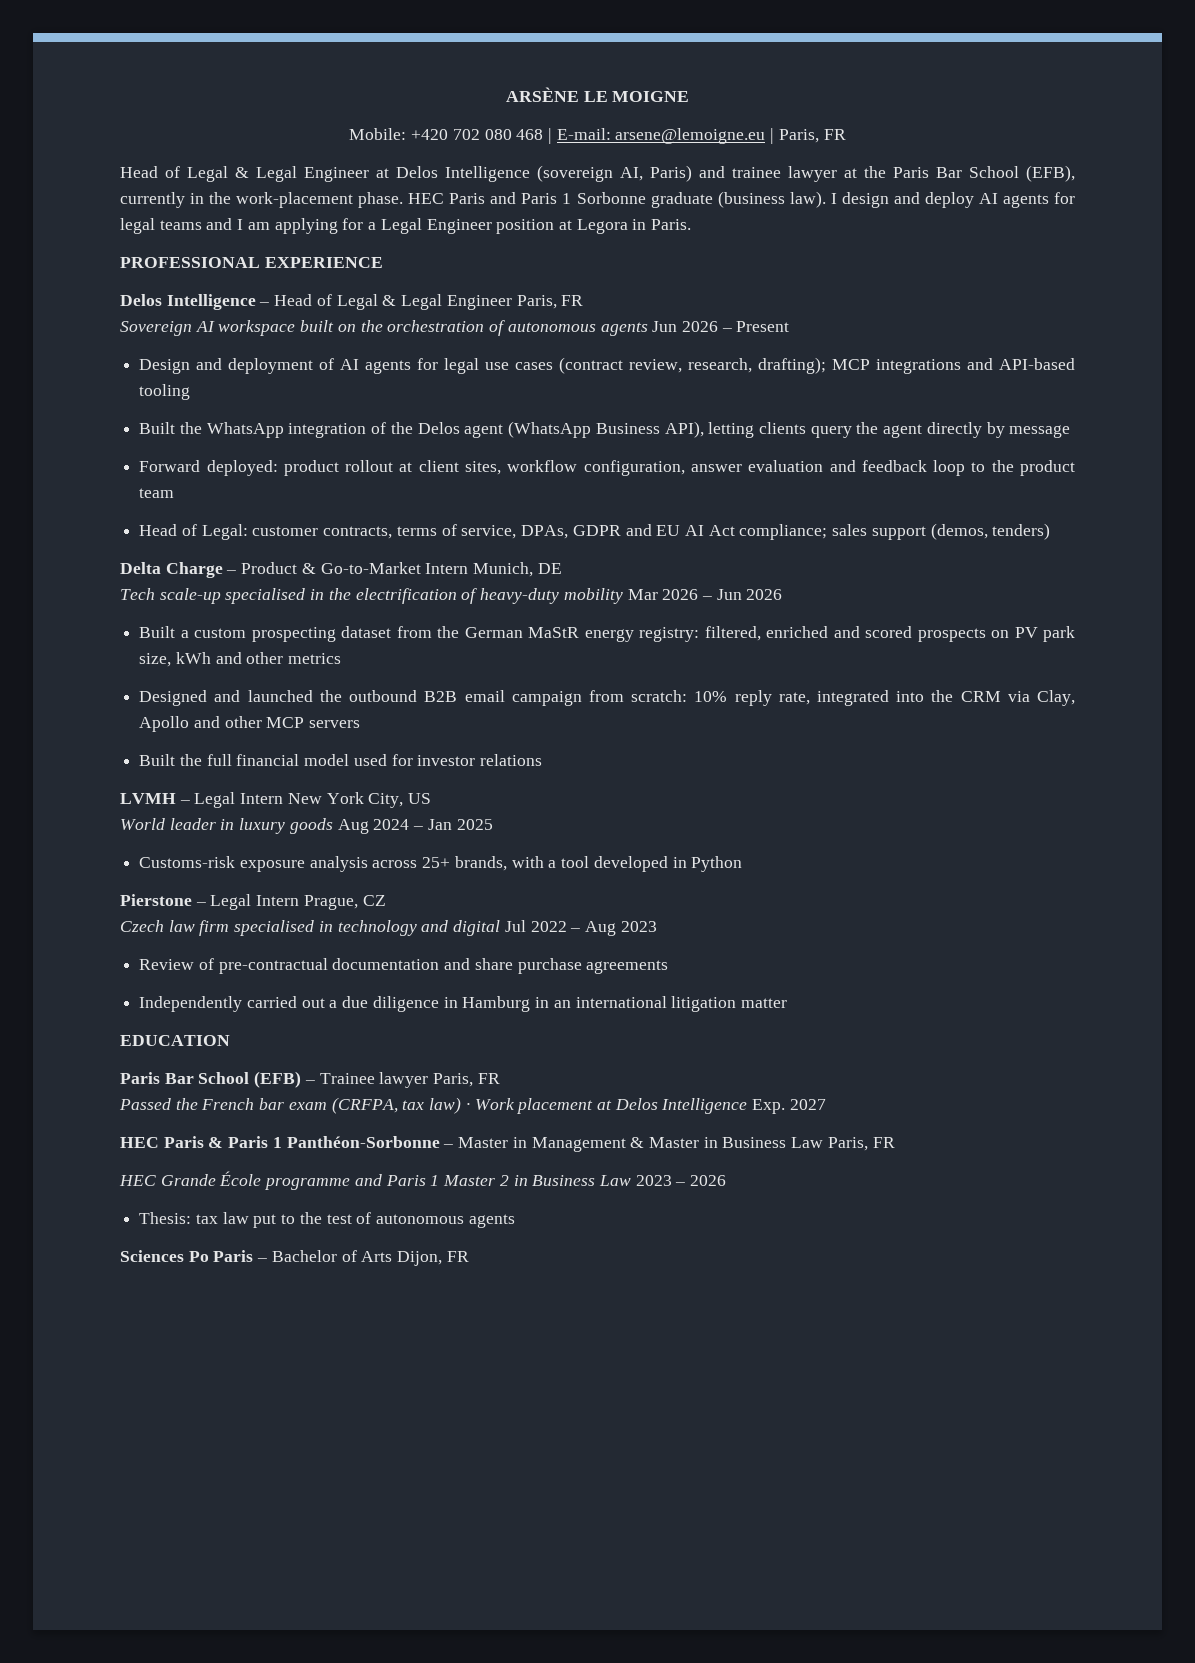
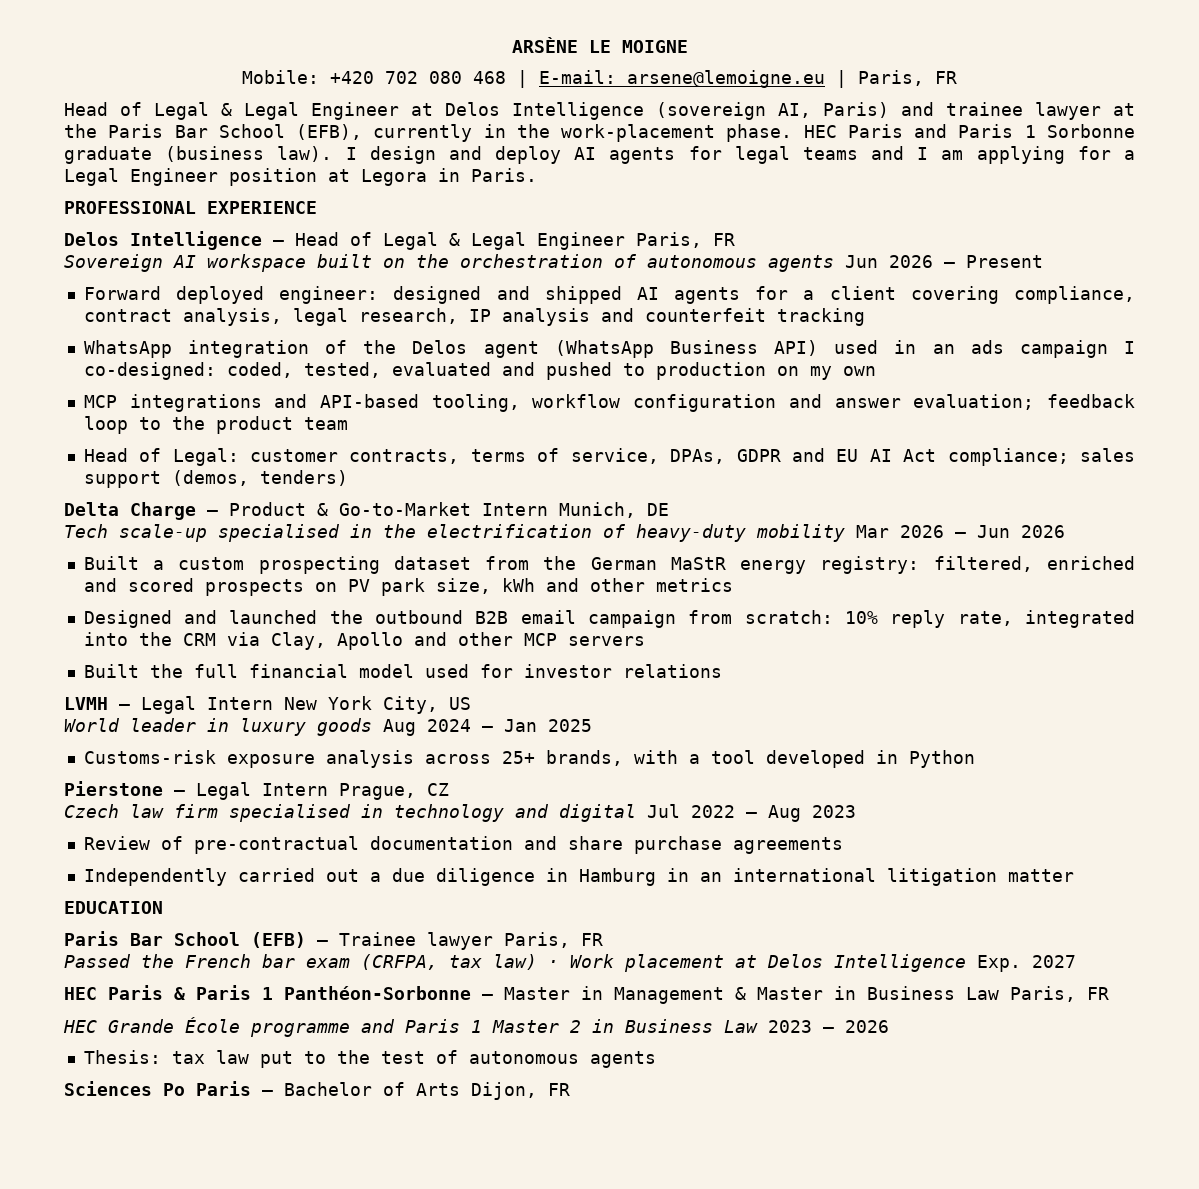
- Design and deployment of AI agents for legal use cases (contract review, research, drafting); MCP integrations and API-based tooling
- Built the WhatsApp integration of the Delos agent (WhatsApp Business API), letting clients query the agent directly by message
- Forward deployed: product rollout at client sites, workflow configuration, answer evaluation and feedback loop to the product team
+ Forward deployed engineer: designed and shipped AI agents for a client covering compliance, contract analysis, legal research, IP analysis and counterfeit tracking
+ WhatsApp integration of the Delos agent (WhatsApp Business API) used in an ads campaign I co-designed: coded, tested, evaluated and pushed to production on my own
+ MCP integrations and API-based tooling, workflow configuration and answer evaluation; feedback loop to the product team

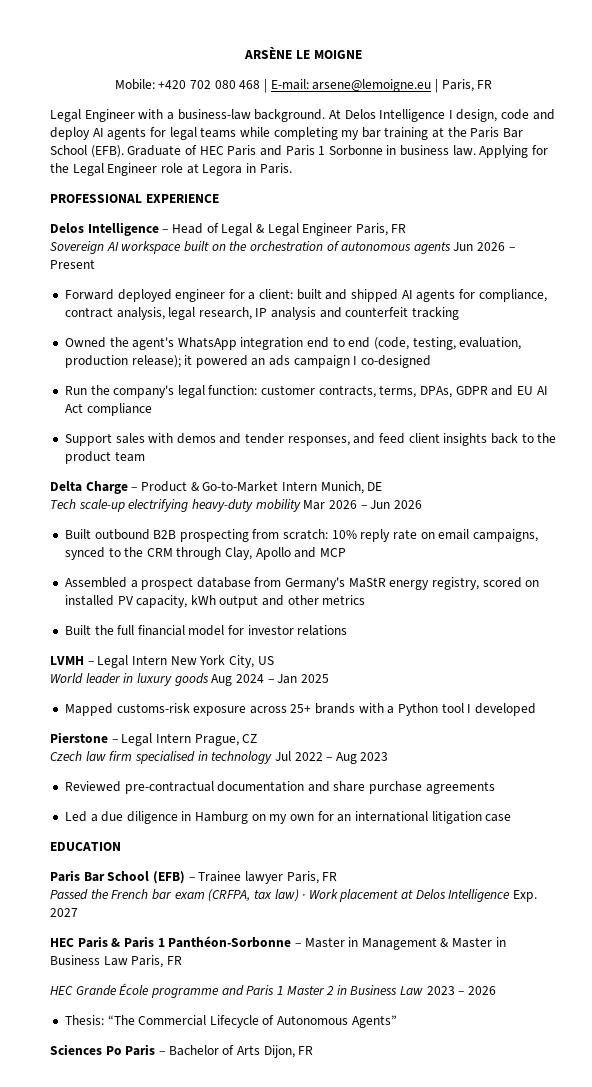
- Head of Legal & Legal Engineer at Delos Intelligence (sovereign AI, Paris) and trainee lawyer at the Paris Bar School (EFB), currently in the work-placement phase. HEC Paris and Paris 1 Sorbonne graduate (business law). I design and deploy AI agents for legal teams and I am applying for a Legal Engineer position at Legora in Paris.
+ Legal Engineer with a business-law background. At Delos Intelligence I design, code and deploy AI agents for legal teams while completing my bar training at the Paris Bar School (EFB). Graduate of HEC Paris and Paris 1 Sorbonne in business law. Applying for the Legal Engineer role at Legora in Paris.
- Forward deployed engineer: designed and shipped AI agents for a client covering compliance, contract analysis, legal research, IP analysis and counterfeit tracking
+ Forward deployed engineer for a client: built and shipped AI agents for compliance, contract analysis, legal research, IP analysis and counterfeit tracking
- WhatsApp integration of the Delos agent (WhatsApp Business API) used in an ads campaign I co-designed: coded, tested, evaluated and pushed to production on my own
- MCP integrations and API-based tooling, workflow configuration and answer evaluation; feedback loop to the product team
- Head of Legal: customer contracts, terms of service, DPAs, GDPR and EU AI Act compliance; sales support (demos, tenders)
+ Owned the agent's WhatsApp integration end to end (code, testing, evaluation, production release); it powered an ads campaign I co-designed
+ Run the company's legal function: customer contracts, terms, DPAs, GDPR and EU AI Act compliance
+ Support sales with demos and tender responses, and feed client insights back to the product team
- Tech scale-up specialised in the electrification of heavy-duty mobility Mar 2026 – Jun 2026
+ Tech scale-up electrifying heavy-duty mobility Mar 2026 – Jun 2026
- Built a custom prospecting dataset from the German MaStR energy registry: filtered, enriched and scored prospects on PV park size, kWh and other metrics
- Designed and launched the outbound B2B email campaign from scratch: 10% reply rate, integrated into the CRM via Clay, Apollo and other MCP servers
+ Built outbound B2B prospecting from scratch: 10% reply rate on email campaigns, synced to the CRM through Clay, Apollo and MCP
+ Assembled a prospect database from Germany's MaStR energy registry, scored on installed PV capacity, kWh output and other metrics
- Built the full financial model used for investor relations
+ Built the full financial model for investor relations
- Customs-risk exposure analysis across 25+ brands, with a tool developed in Python
+ Mapped customs-risk exposure across 25+ brands with a Python tool I developed
- Czech law firm specialised in technology and digital Jul 2022 – Aug 2023
+ Czech law firm specialised in technology Jul 2022 – Aug 2023
- Review of pre-contractual documentation and share purchase agreements
+ Reviewed pre-contractual documentation and share purchase agreements
- Independently carried out a due diligence in Hamburg in an international litigation matter
+ Led a due diligence in Hamburg on my own for an international litigation case
- Thesis: tax law put to the test of autonomous agents
+ Thesis: “The Commercial Lifecycle of Autonomous Agents”

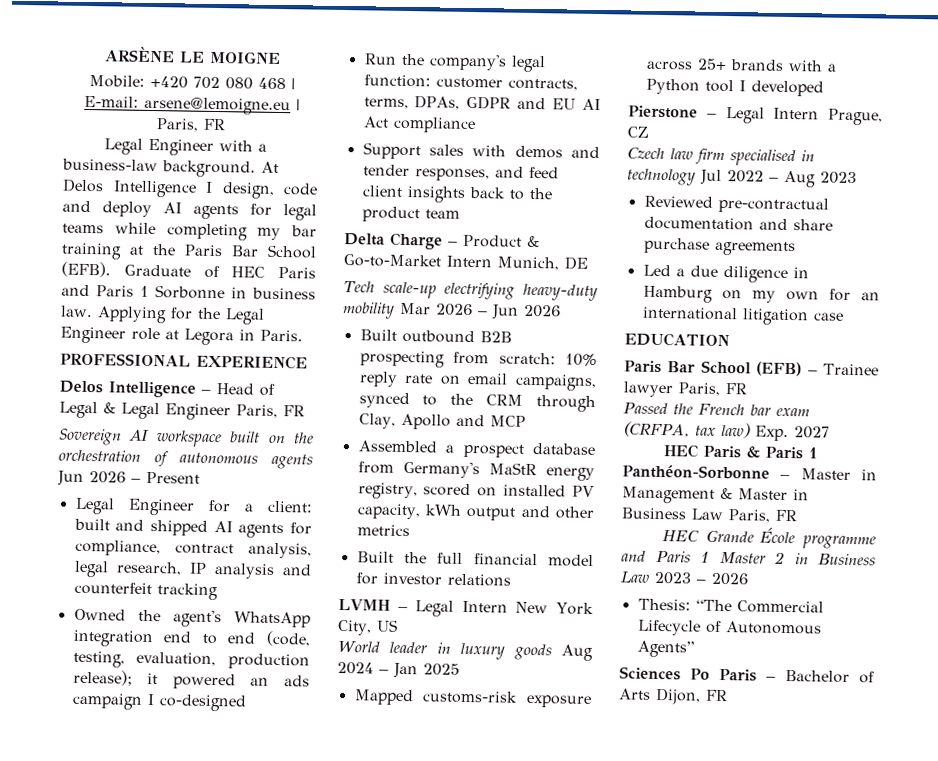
- Forward deployed engineer for a client: built and shipped AI agents for compliance, contract analysis, legal research, IP analysis and counterfeit tracking
+ Legal Engineer for a client: built and shipped AI agents for compliance, contract analysis, legal research, IP analysis and counterfeit tracking
- Passed the French bar exam (CRFPA, tax law) · Work placement at Delos Intelligence Exp. 2027
+ Passed the French bar exam (CRFPA, tax law) Exp. 2027

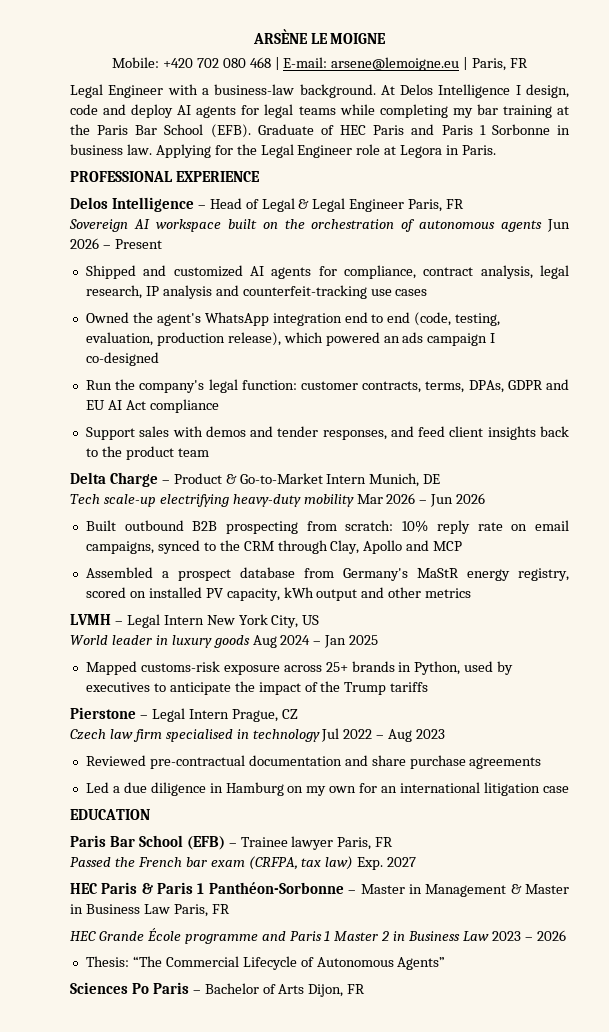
- Legal Engineer for a client: built and shipped AI agents for compliance, contract analysis, legal research, IP analysis and counterfeit tracking
+ Shipped and customized AI agents for compliance, contract analysis, legal research, IP analysis and counterfeit-tracking use cases
- Owned the agent's WhatsApp integration end to end (code, testing, evaluation, production release); it powered an ads campaign I co-designed
+ Owned the agent's WhatsApp integration end to end (code, testing, evaluation, production release), which powered an ads campaign I co-designed
- Built the full financial model for investor relations
- Mapped customs-risk exposure across 25+ brands with a Python tool I developed
+ Mapped customs-risk exposure across 25+ brands in Python, used by executives to anticipate the impact of the Trump tariffs

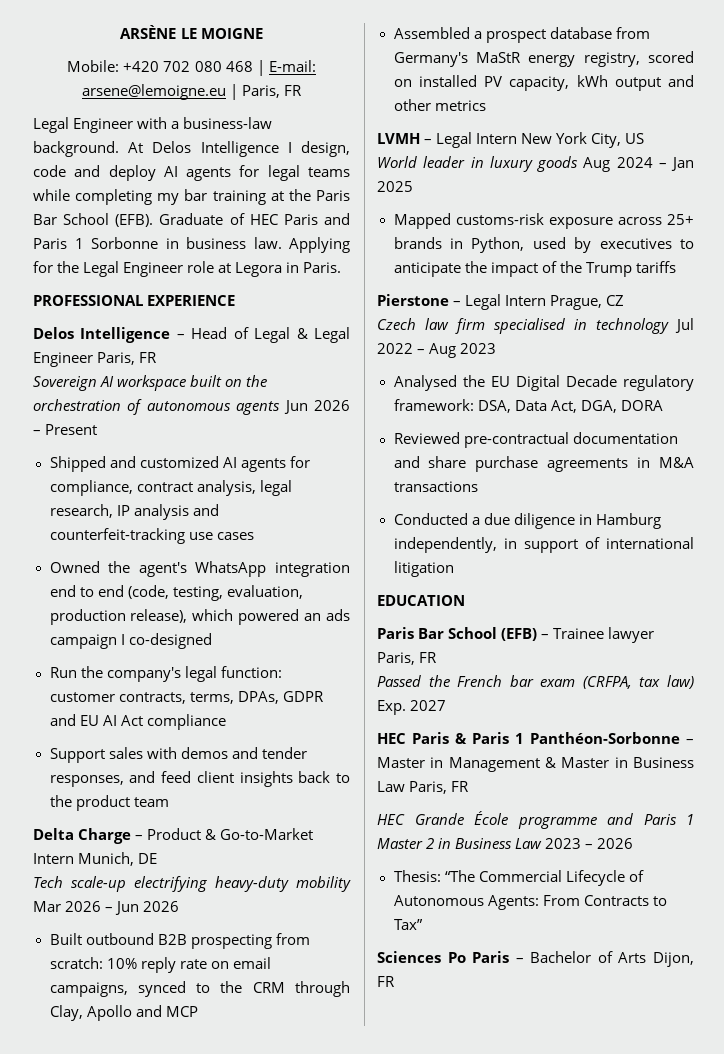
+ Analysed the EU Digital Decade regulatory framework: DSA, Data Act, DGA, DORA
- Reviewed pre-contractual documentation and share purchase agreements
- Led a due diligence in Hamburg on my own for an international litigation case
+ Reviewed pre-contractual documentation and share purchase agreements in M&A transactions
+ Conducted a due diligence in Hamburg independently, in support of international litigation
- Thesis: “The Commercial Lifecycle of Autonomous Agents”
+ Thesis: “The Commercial Lifecycle of Autonomous Agents: From Contracts to Tax”

